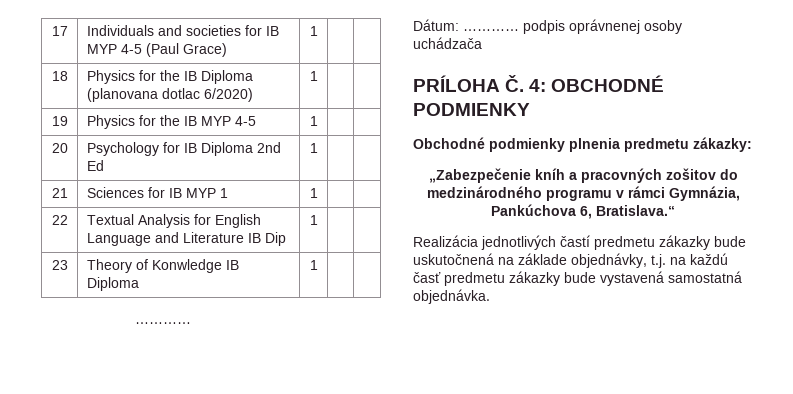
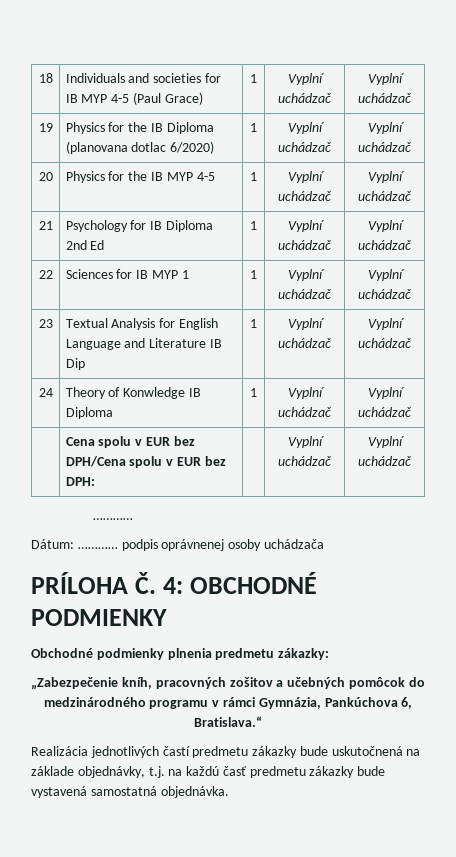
- 17 | Individuals and societies for IB MYP 4-5 (Paul Grace) | 1 | |
- 18 | Physics for the IB Diploma (planovana dotlac 6/2020) | 1 | |
- 19 | Physics for the IB MYP 4-5 | 1 | |
- 20 | Psychology for IB Diploma 2nd Ed | 1 | |
- 21 | Sciences for IB MYP 1 | 1 | |
- 22 | Textual Analysis for English Language and Literature IB Dip | 1 | |
- 23 | Theory of Konwledge IB Diploma | 1 | |
+ 18 | Individuals and societies for IB MYP 4-5 (Paul Grace) | 1 | Vyplní uchádzač | Vyplní uchádzač
+ 19 | Physics for the IB Diploma (planovana dotlac 6/2020) | 1 | Vyplní uchádzač | Vyplní uchádzač
+ 20 | Physics for the IB MYP 4-5 | 1 | Vyplní uchádzač | Vyplní uchádzač
+ 21 | Psychology for IB Diploma 2nd Ed | 1 | Vyplní uchádzač | Vyplní uchádzač
+ 22 | Sciences for IB MYP 1 | 1 | Vyplní uchádzač | Vyplní uchádzač
+ 23 | Textual Analysis for English Language and Literature IB Dip | 1 | Vyplní uchádzač | Vyplní uchádzač
+ 24 | Theory of Konwledge IB Diploma | 1 | Vyplní uchádzač | Vyplní uchádzač
+ | Cena spolu v EUR bez DPH/Cena spolu v EUR bez DPH: | | Vyplní uchádzač | Vyplní uchádzač
- „Zabezpečenie kníh a pracovných zošitov do medzinárodného programu v rámci Gymnázia, Pankúchova 6, Bratislava.“
+ „Zabezpečenie kníh, pracovných zošitov a učebných pomôcok do medzinárodného programu v rámci Gymnázia, Pankúchova 6, Bratislava.“

